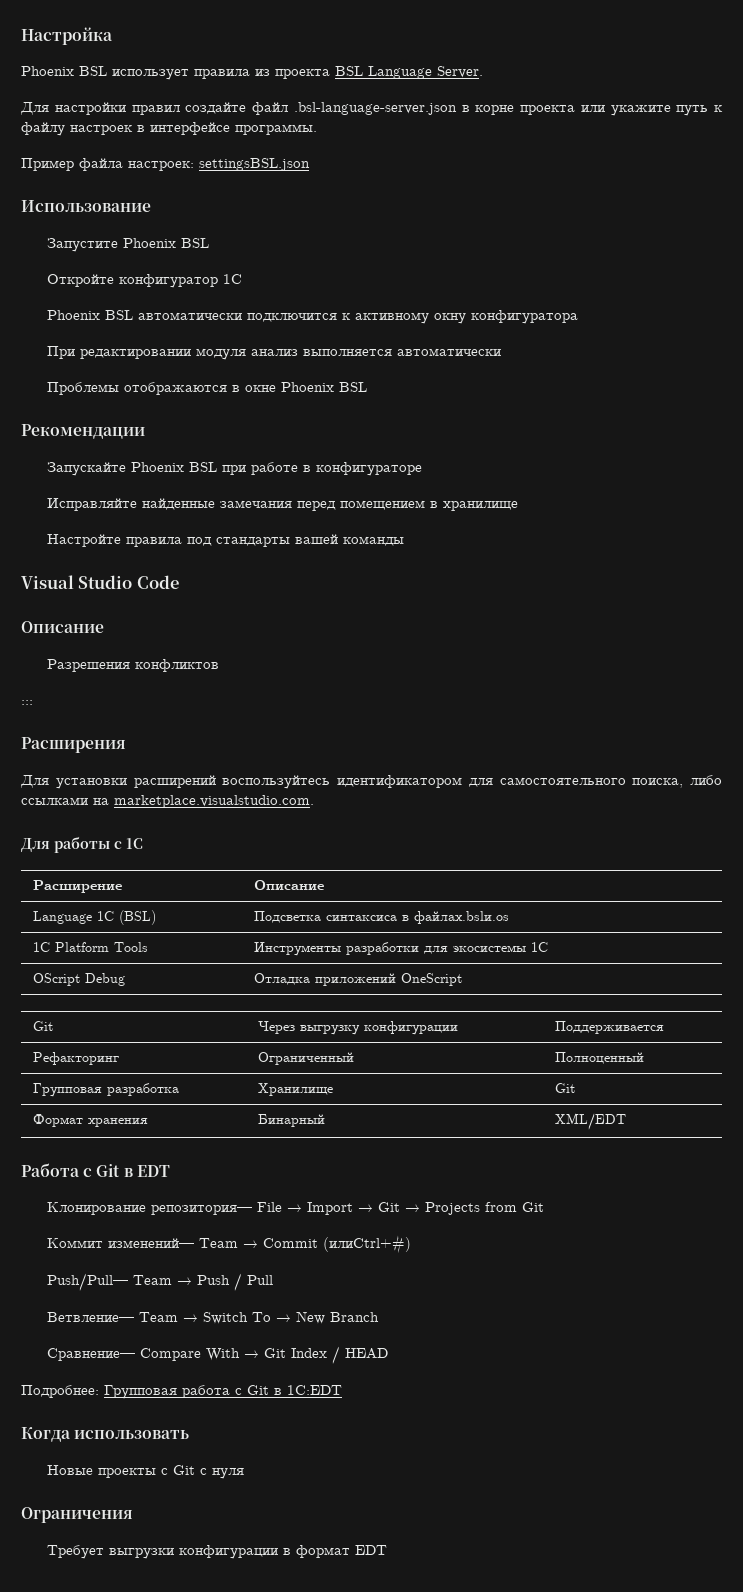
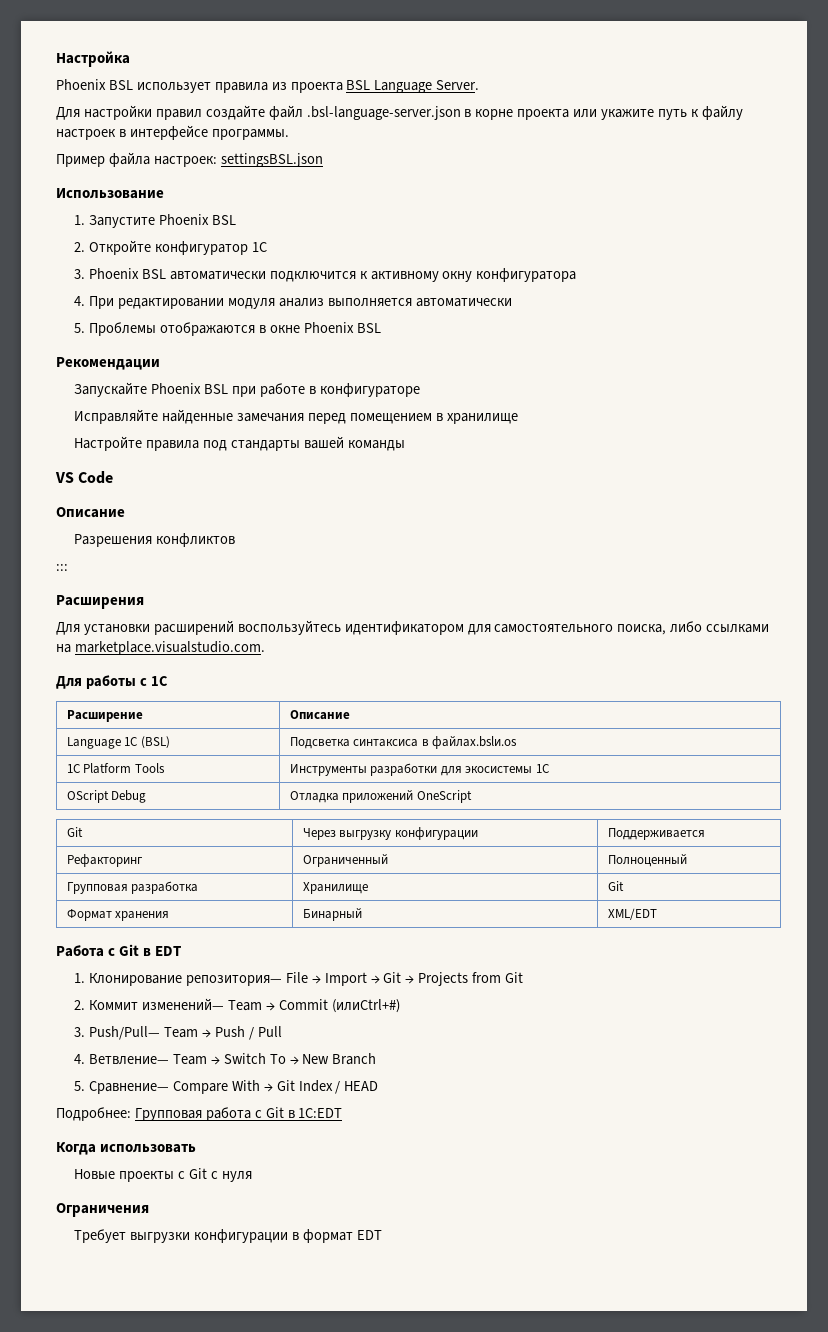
- Запустите Phoenix BSL
+ 1. Запустите Phoenix BSL
- Откройте конфигуратор 1С
+ 2. Откройте конфигуратор 1С
- Phoenix BSL автоматически подключится к активному окну конфигуратора
+ 3. Phoenix BSL автоматически подключится к активному окну конфигуратора
- При редактировании модуля анализ выполняется автоматически
+ 4. При редактировании модуля анализ выполняется автоматически
- Проблемы отображаются в окне Phoenix BSL
+ 5. Проблемы отображаются в окне Phoenix BSL
- Visual Studio Code
+ VS Code
- Клонирование репозитория— File → Import → Git → Projects from Git
+ 1. Клонирование репозитория— File → Import → Git → Projects from Git
- Коммит изменений— Team → Commit (илиCtrl+#)
+ 2. Коммит изменений— Team → Commit (илиCtrl+#)
- Push/Pull— Team → Push / Pull
+ 3. Push/Pull— Team → Push / Pull
- Ветвление— Team → Switch To → New Branch
+ 4. Ветвление— Team → Switch To → New Branch
- Сравнение— Compare With → Git Index / HEAD
+ 5. Сравнение— Compare With → Git Index / HEAD

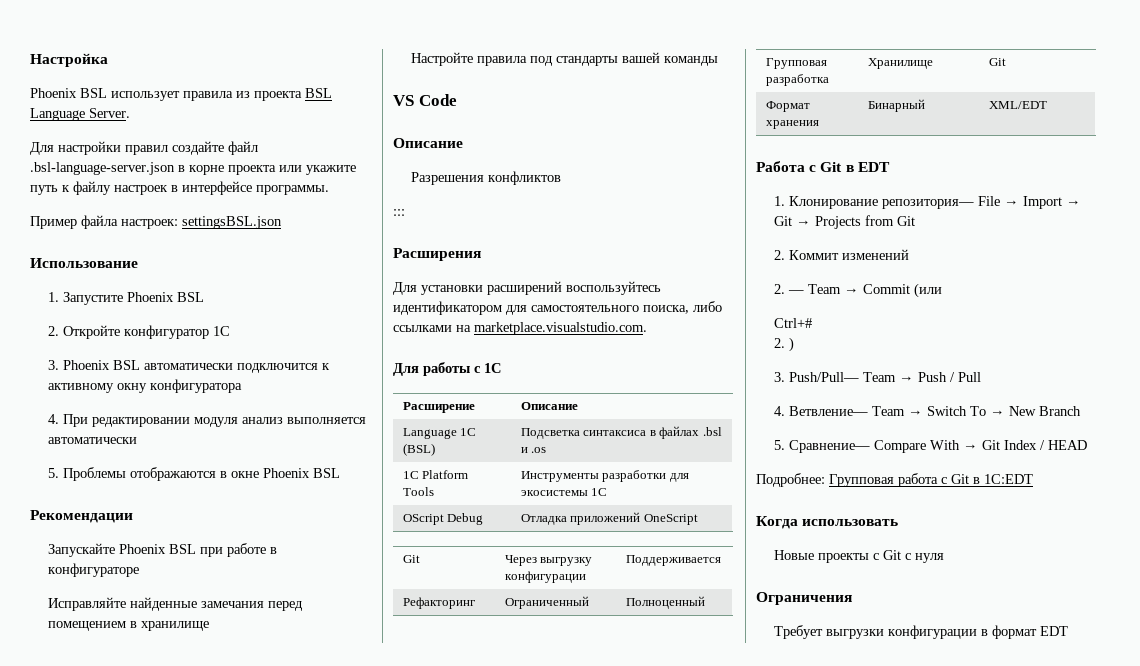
- Language 1C (BSL) | Подсветка синтаксиса в файлах.bslи.os
+ Language 1C (BSL) | Подсветка синтаксиса в файлах .bsl и .os
- 2. Коммит изменений— Team → Commit (илиCtrl+#)
+ 2. Коммит изменений
+ 2. — Team → Commit (или
+ Ctrl+#
+ 2. )

